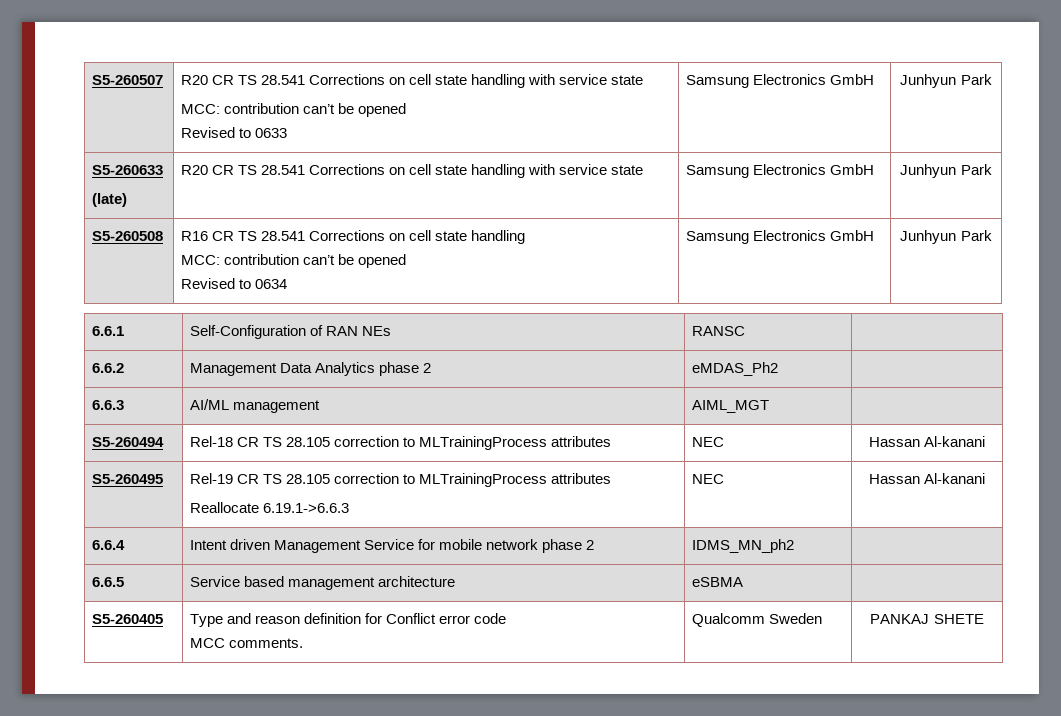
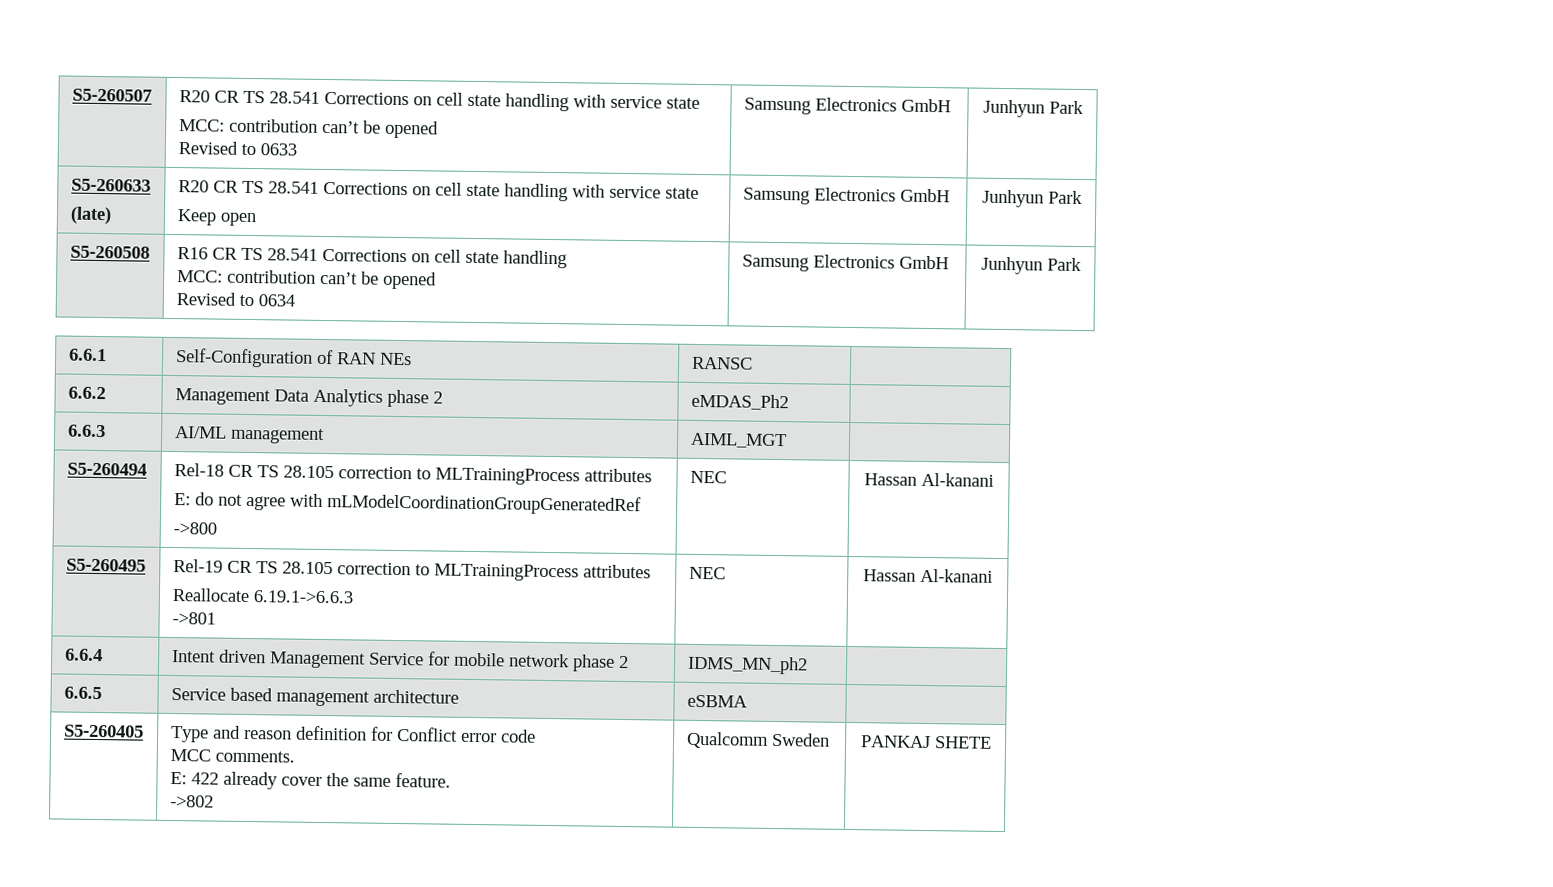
  S5-260633
- (late) | R20 CR TS 28.541 Corrections on cell state handling with service state | Samsung Electronics GmbH | Junhyun Park
+ (late) | R20 CR TS 28.541 Corrections on cell state handling with service state
+ Keep open | Samsung Electronics GmbH | Junhyun Park
- S5-260494 | Rel-18 CR TS 28.105 correction to MLTrainingProcess attributes | NEC | Hassan Al-kanani
+ S5-260494 | Rel-18 CR TS 28.105 correction to MLTrainingProcess attributes
+ E: do not agree with mLModelCoordinationGroupGeneratedRef
+ ->800 | NEC | Hassan Al-kanani
  S5-260495 | Rel-19 CR TS 28.105 correction to MLTrainingProcess attributes
- Reallocate 6.19.1->6.6.3 | NEC | Hassan Al-kanani
+ Reallocate 6.19.1->6.6.3
+ ->801 | NEC | Hassan Al-kanani
  S5-260405 | Type and reason definition for Conflict error code
- MCC comments. | Qualcomm Sweden | PANKAJ SHETE
+ MCC comments.
+ E: 422 already cover the same feature.
+ ->802 | Qualcomm Sweden | PANKAJ SHETE

